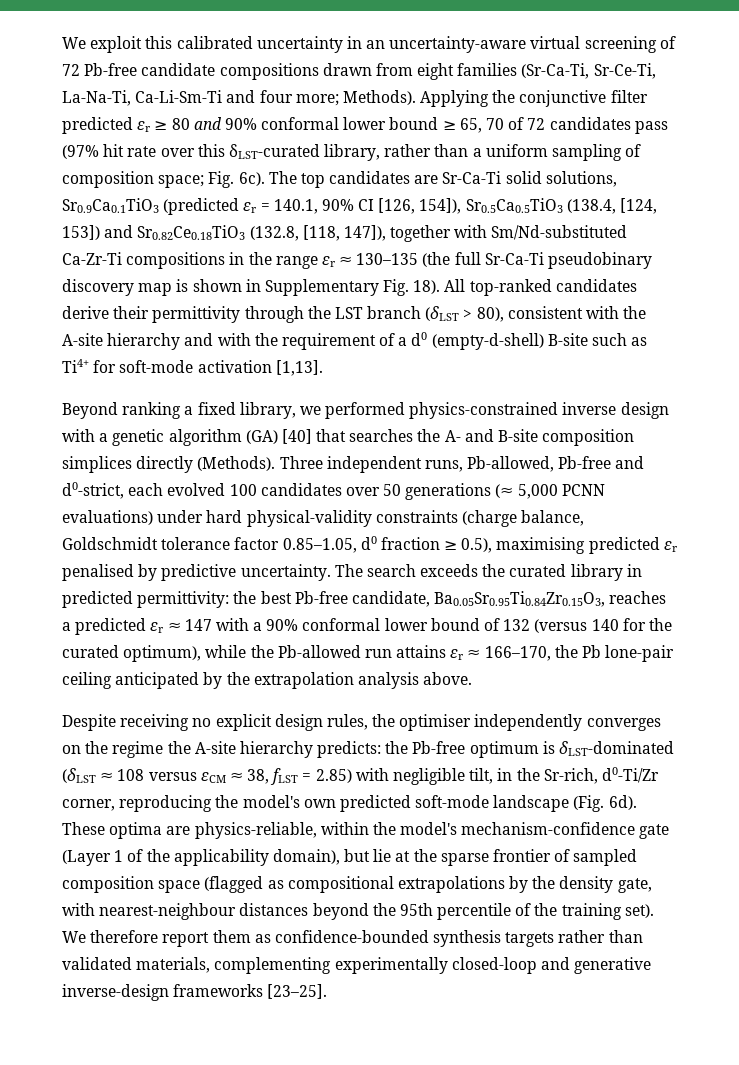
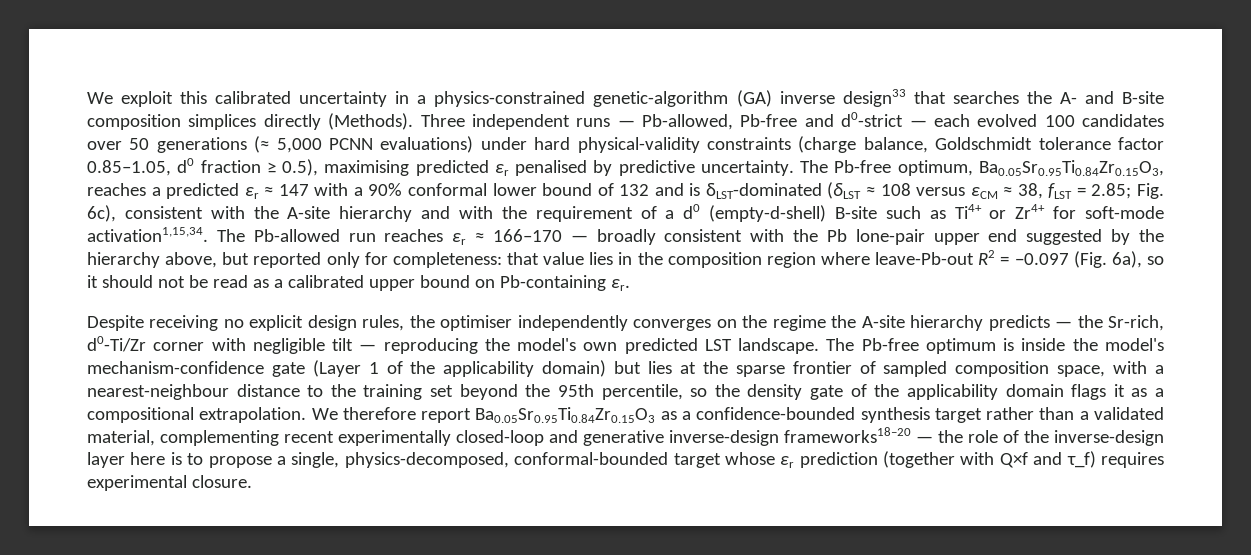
- We exploit this calibrated uncertainty in an uncertainty-aware virtual screening of 72 Pb-free candidate compositions drawn from eight families (Sr-Ca-Ti, Sr-Ce-Ti, La-Na-Ti, Ca-Li-Sm-Ti and four more; Methods). Applying the conjunctive filter predicted εr ≥ 80 and 90% conformal lower bound ≥ 65, 70 of 72 candidates pass (97% hit rate over this δLST-curated library, rather than a uniform sampling of composition space; Fig. 6c). The top candidates are Sr-Ca-Ti solid solutions, Sr0.9Ca0.1TiO3 (predicted εr = 140.1, 90% CI [126, 154]), Sr0.5Ca0.5TiO3 (138.4, [124, 153]) and Sr0.82Ce0.18TiO3 (132.8, [118, 147]), together with Sm/Nd-substituted Ca-Zr-Ti compositions in the range εr ≈ 130–135 (the full Sr-Ca-Ti pseudobinary discovery map is shown in Supplementary Fig. 18). All top-ranked candidates derive their permittivity through the LST branch (δLST > 80), consistent with the A-site hierarchy and with the requirement of a d0 (empty-d-shell) B-site such as Ti4+ for soft-mode activation [1,13].
- Beyond ranking a fixed library, we performed physics-constrained inverse design with a genetic algorithm (GA) [40] that searches the A- and B-site composition simplices directly (Methods).
+ We exploit this calibrated uncertainty in a physics-constrained genetic-algorithm (GA) inverse design33 that searches the A- and B-site composition simplices directly (Methods).
- Three independent runs, Pb-allowed, Pb-free and d0-strict, each evolved 100 candidates over 50 generations (≈ 5,000 PCNN evaluations) under hard physical-validity constraints (charge balance, Goldschmidt tolerance factor 0.85–1.05, d0 fraction ≥ 0.5), maximising predicted εr penalised by predictive uncertainty.
+ Three independent runs — Pb-allowed, Pb-free and d0-strict — each evolved 100 candidates over 50 generations (≈ 5,000 PCNN evaluations) under hard physical-validity constraints (charge balance, Goldschmidt tolerance factor 0.85–1.05, d0 fraction ≥ 0.5), maximising predicted εr penalised by predictive uncertainty.
- The search exceeds the curated library in predicted permittivity: the best Pb-free candidate, Ba0.05Sr0.95Ti0.84Zr0.15O3, reaches a predicted εr ≈ 147 with a 90% conformal lower bound of 132 (versus 140 for the curated optimum), while the Pb-allowed run attains εr ≈ 166–170, the Pb lone-pair ceiling anticipated by the extrapolation analysis above.
+ The Pb-free optimum, Ba0.05Sr0.95Ti0.84Zr0.15O3, reaches a predicted εr ≈ 147 with a 90% conformal lower bound of 132 and is δLST-dominated (δLST ≈ 108 versus εCM ≈ 38, fLST = 2.85; Fig. 6c), consistent with the A-site hierarchy and with the requirement of a d0 (empty-d-shell) B-site such as Ti4+ or Zr4+ for soft-mode activation1,15,34. The Pb-allowed run reaches εr ≈ 166–170 — broadly consistent with the Pb lone-pair upper end suggested by the hierarchy above, but reported only for completeness: that value lies in the composition region where leave-Pb-out R2 = −0.097 (Fig. 6a), so it should not be read as a calibrated upper bound on Pb-containing εr.
- Despite receiving no explicit design rules, the optimiser independently converges on the regime the A-site hierarchy predicts: the Pb-free optimum is δLST-dominated (δLST ≈ 108 versus εCM ≈ 38, fLST = 2.85) with negligible tilt, in the Sr-rich, d0-Ti/Zr corner, reproducing the model's own predicted soft-mode landscape (Fig. 6d). These optima are physics-reliable, within the model's mechanism-confidence gate (Layer 1 of the applicability domain), but lie at the sparse frontier of sampled composition space (flagged as compositional extrapolations by the density gate, with nearest-neighbour distances beyond the 95th percentile of the training set). We therefore report them as confidence-bounded synthesis targets rather than validated materials, complementing experimentally closed-loop and generative inverse-design frameworks [23–25].
+ Despite receiving no explicit design rules, the optimiser independently converges on the regime the A-site hierarchy predicts — the Sr-rich, d0-Ti/Zr corner with negligible tilt — reproducing the model's own predicted LST landscape. The Pb-free optimum is inside the model's mechanism-confidence gate (Layer 1 of the applicability domain) but lies at the sparse frontier of sampled composition space, with a nearest-neighbour distance to the training set beyond the 95th percentile, so the density gate of the applicability domain flags it as a compositional extrapolation. We therefore report Ba0.05Sr0.95Ti0.84Zr0.15O3 as a confidence-bounded synthesis target rather than a validated material, complementing recent experimentally closed-loop and generative inverse-design frameworks18–20 — the role of the inverse-design layer here is to propose a single, physics-decomposed, conformal-bounded target whose εr prediction (together with Q×f and τ_f) requires experimental closure.

